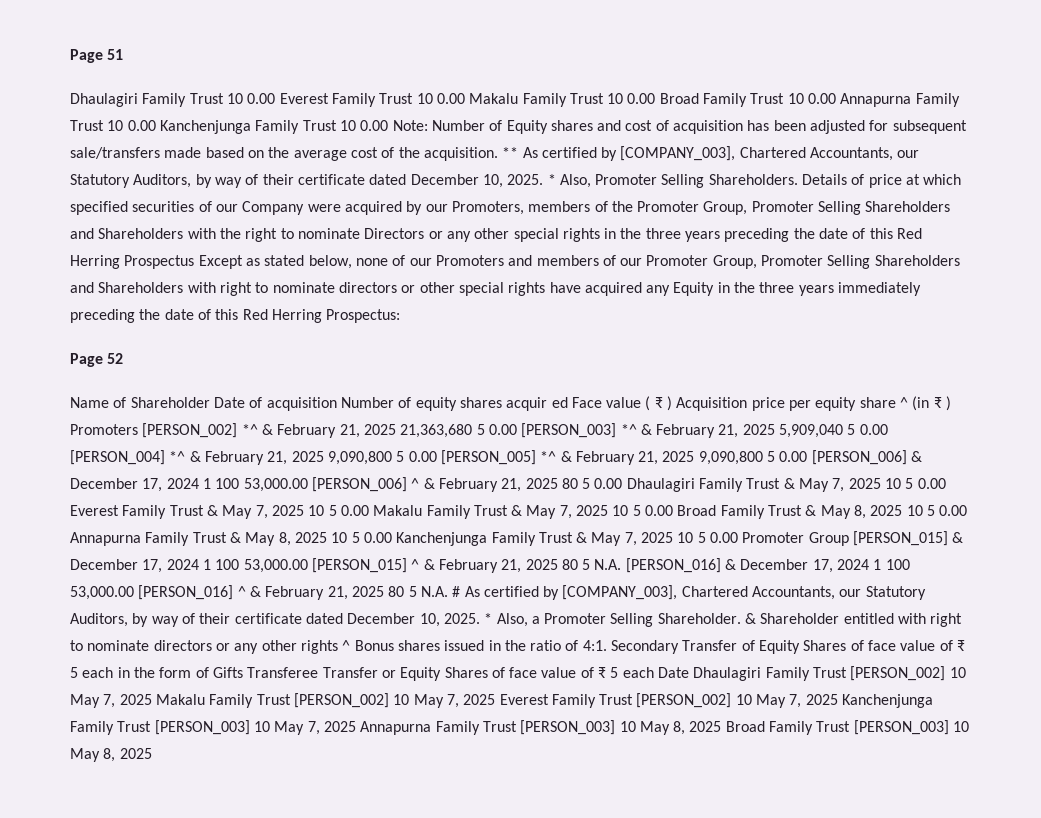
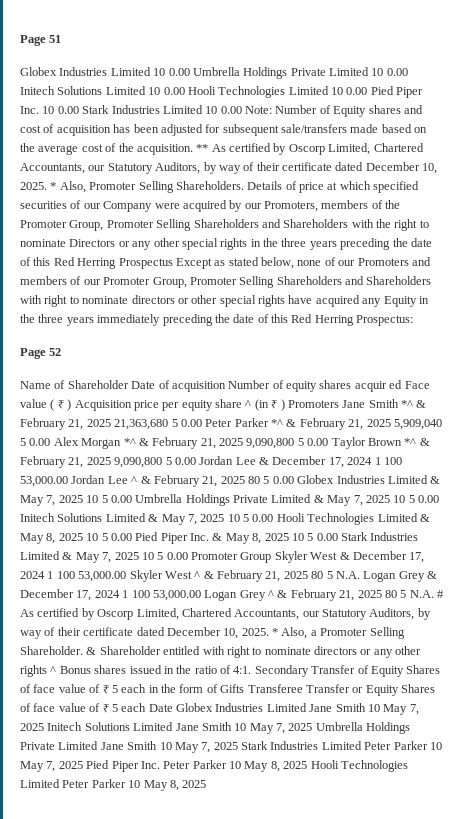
- Dhaulagiri Family Trust 10 0.00 Everest Family Trust 10 0.00 Makalu Family Trust 10 0.00 Broad Family Trust 10 0.00 Annapurna Family Trust 10 0.00 Kanchenjunga Family Trust 10 0.00 Note: Number of Equity shares and cost of acquisition has been adjusted for subsequent sale/transfers made based on the average cost of the acquisition.
+ Globex Industries Limited 10 0.00 Umbrella Holdings Private Limited 10 0.00 Initech Solutions Limited 10 0.00 Hooli Technologies Limited 10 0.00 Pied Piper Inc. 10 0.00 Stark Industries Limited 10 0.00 Note: Number of Equity shares and cost of acquisition has been adjusted for subsequent sale/transfers made based on the average cost of the acquisition.
- ** As certified by [COMPANY_003], Chartered Accountants, our Statutory Auditors, by way of their certificate dated December 10, 2025.
+ ** As certified by Oscorp Limited, Chartered Accountants, our Statutory Auditors, by way of their certificate dated December 10, 2025.
- Name of Shareholder Date of acquisition Number of equity shares acquir ed Face value ( ₹ ) Acquisition price per equity share ^ (in ₹ ) Promoters [PERSON_002] *^ & February 21, 2025 21,363,680 5 0.00 [PERSON_003] *^ & February 21, 2025 5,909,040 5 0.00 [PERSON_004] *^ & February 21, 2025 9,090,800 5 0.00 [PERSON_005] *^ & February 21, 2025 9,090,800 5 0.00 [PERSON_006] & December 17, 2024 1 100 53,000.00 [PERSON_006] ^ & February 21, 2025 80 5 0.00 Dhaulagiri Family Trust & May 7, 2025 10 5 0.00 Everest Family Trust & May 7, 2025 10 5 0.00 Makalu Family Trust & May 7, 2025 10 5 0.00 Broad Family Trust & May 8, 2025 10 5 0.00 Annapurna Family Trust & May 8, 2025 10 5 0.00 Kanchenjunga Family Trust & May 7, 2025 10 5 0.00 Promoter Group [PERSON_015] & December 17, 2024 1 100 53,000.00 [PERSON_015] ^ & February 21, 2025 80 5 N.A. [PERSON_016] & December 17, 2024 1 100 53,000.00 [PERSON_016] ^ & February 21, 2025 80 5 N.A. # As certified by [COMPANY_003], Chartered Accountants, our Statutory Auditors, by way of their certificate dated December 10, 2025.
+ Name of Shareholder Date of acquisition Number of equity shares acquir ed Face value ( ₹ ) Acquisition price per equity share ^ (in ₹ ) Promoters Jane Smith *^ & February 21, 2025 21,363,680 5 0.00 Peter Parker *^ & February 21, 2025 5,909,040 5 0.00 Alex Morgan *^ & February 21, 2025 9,090,800 5 0.00 Taylor Brown *^ & February 21, 2025 9,090,800 5 0.00 Jordan Lee & December 17, 2024 1 100 53,000.00 Jordan Lee ^ & February 21, 2025 80 5 0.00 Globex Industries Limited & May 7, 2025 10 5 0.00 Umbrella Holdings Private Limited & May 7, 2025 10 5 0.00 Initech Solutions Limited & May 7, 2025 10 5 0.00 Hooli Technologies Limited & May 8, 2025 10 5 0.00 Pied Piper Inc. & May 8, 2025 10 5 0.00 Stark Industries Limited & May 7, 2025 10 5 0.00 Promoter Group Skyler West & December 17, 2024 1 100 53,000.00 Skyler West ^ & February 21, 2025 80 5 N.A. Logan Grey & December 17, 2024 1 100 53,000.00 Logan Grey ^ & February 21, 2025 80 5 N.A. # As certified by Oscorp Limited, Chartered Accountants, our Statutory Auditors, by way of their certificate dated December 10, 2025.
- Secondary Transfer of Equity Shares of face value of ₹ 5 each in the form of Gifts Transferee Transfer or Equity Shares of face value of ₹ 5 each Date Dhaulagiri Family Trust [PERSON_002] 10 May 7, 2025 Makalu Family Trust [PERSON_002] 10 May 7, 2025 Everest Family Trust [PERSON_002] 10 May 7, 2025 Kanchenjunga Family Trust [PERSON_003] 10 May 7, 2025 Annapurna Family Trust [PERSON_003] 10 May 8, 2025 Broad Family Trust [PERSON_003] 10 May 8, 2025
+ Secondary Transfer of Equity Shares of face value of ₹ 5 each in the form of Gifts Transferee Transfer or Equity Shares of face value of ₹ 5 each Date Globex Industries Limited Jane Smith 10 May 7, 2025 Initech Solutions Limited Jane Smith 10 May 7, 2025 Umbrella Holdings Private Limited Jane Smith 10 May 7, 2025 Stark Industries Limited Peter Parker 10 May 7, 2025 Pied Piper Inc. Peter Parker 10 May 8, 2025 Hooli Technologies Limited Peter Parker 10 May 8, 2025

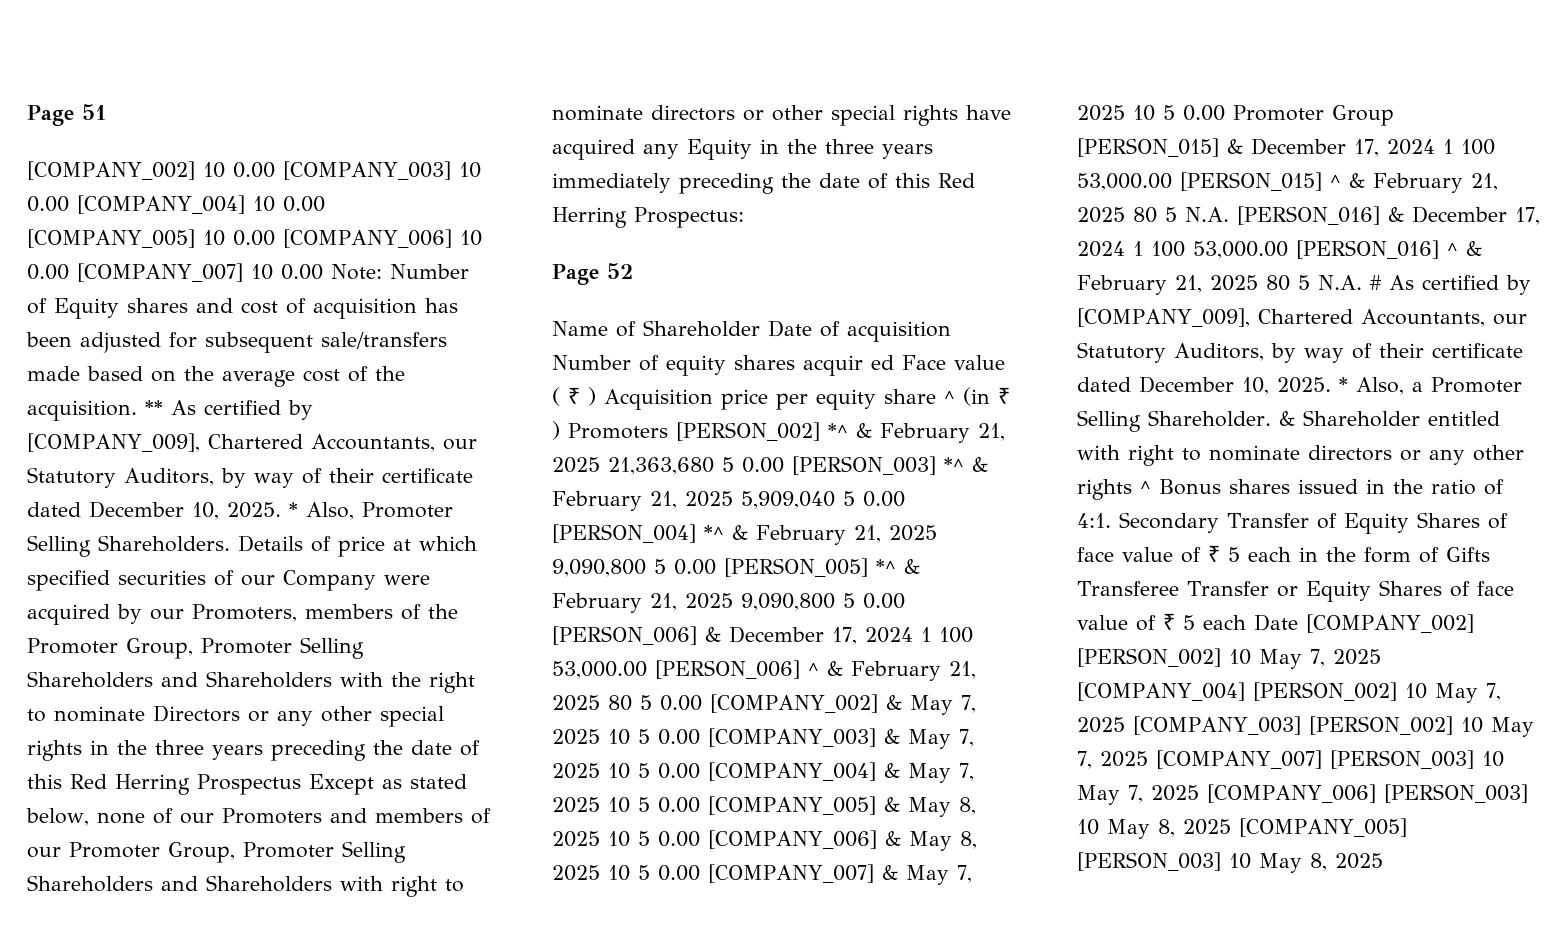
- Globex Industries Limited 10 0.00 Umbrella Holdings Private Limited 10 0.00 Initech Solutions Limited 10 0.00 Hooli Technologies Limited 10 0.00 Pied Piper Inc. 10 0.00 Stark Industries Limited 10 0.00 Note: Number of Equity shares and cost of acquisition has been adjusted for subsequent sale/transfers made based on the average cost of the acquisition.
+ [COMPANY_002] 10 0.00 [COMPANY_003] 10 0.00 [COMPANY_004] 10 0.00 [COMPANY_005] 10 0.00 [COMPANY_006] 10 0.00 [COMPANY_007] 10 0.00 Note: Number of Equity shares and cost of acquisition has been adjusted for subsequent sale/transfers made based on the average cost of the acquisition.
- ** As certified by Oscorp Limited, Chartered Accountants, our Statutory Auditors, by way of their certificate dated December 10, 2025.
+ ** As certified by [COMPANY_009], Chartered Accountants, our Statutory Auditors, by way of their certificate dated December 10, 2025.
- Name of Shareholder Date of acquisition Number of equity shares acquir ed Face value ( ₹ ) Acquisition price per equity share ^ (in ₹ ) Promoters Jane Smith *^ & February 21, 2025 21,363,680 5 0.00 Peter Parker *^ & February 21, 2025 5,909,040 5 0.00 Alex Morgan *^ & February 21, 2025 9,090,800 5 0.00 Taylor Brown *^ & February 21, 2025 9,090,800 5 0.00 Jordan Lee & December 17, 2024 1 100 53,000.00 Jordan Lee ^ & February 21, 2025 80 5 0.00 Globex Industries Limited & May 7, 2025 10 5 0.00 Umbrella Holdings Private Limited & May 7, 2025 10 5 0.00 Initech Solutions Limited & May 7, 2025 10 5 0.00 Hooli Technologies Limited & May 8, 2025 10 5 0.00 Pied Piper Inc. & May 8, 2025 10 5 0.00 Stark Industries Limited & May 7, 2025 10 5 0.00 Promoter Group Skyler West & December 17, 2024 1 100 53,000.00 Skyler West ^ & February 21, 2025 80 5 N.A. Logan Grey & December 17, 2024 1 100 53,000.00 Logan Grey ^ & February 21, 2025 80 5 N.A. # As certified by Oscorp Limited, Chartered Accountants, our Statutory Auditors, by way of their certificate dated December 10, 2025.
+ Name of Shareholder Date of acquisition Number of equity shares acquir ed Face value ( ₹ ) Acquisition price per equity share ^ (in ₹ ) Promoters [PERSON_002] *^ & February 21, 2025 21,363,680 5 0.00 [PERSON_003] *^ & February 21, 2025 5,909,040 5 0.00 [PERSON_004] *^ & February 21, 2025 9,090,800 5 0.00 [PERSON_005] *^ & February 21, 2025 9,090,800 5 0.00 [PERSON_006] & December 17, 2024 1 100 53,000.00 [PERSON_006] ^ & February 21, 2025 80 5 0.00 [COMPANY_002] & May 7, 2025 10 5 0.00 [COMPANY_003] & May 7, 2025 10 5 0.00 [COMPANY_004] & May 7, 2025 10 5 0.00 [COMPANY_005] & May 8, 2025 10 5 0.00 [COMPANY_006] & May 8, 2025 10 5 0.00 [COMPANY_007] & May 7, 2025 10 5 0.00 Promoter Group [PERSON_015] & December 17, 2024 1 100 53,000.00 [PERSON_015] ^ & February 21, 2025 80 5 N.A. [PERSON_016] & December 17, 2024 1 100 53,000.00 [PERSON_016] ^ & February 21, 2025 80 5 N.A. # As certified by [COMPANY_009], Chartered Accountants, our Statutory Auditors, by way of their certificate dated December 10, 2025.
- Secondary Transfer of Equity Shares of face value of ₹ 5 each in the form of Gifts Transferee Transfer or Equity Shares of face value of ₹ 5 each Date Globex Industries Limited Jane Smith 10 May 7, 2025 Initech Solutions Limited Jane Smith 10 May 7, 2025 Umbrella Holdings Private Limited Jane Smith 10 May 7, 2025 Stark Industries Limited Peter Parker 10 May 7, 2025 Pied Piper Inc. Peter Parker 10 May 8, 2025 Hooli Technologies Limited Peter Parker 10 May 8, 2025
+ Secondary Transfer of Equity Shares of face value of ₹ 5 each in the form of Gifts Transferee Transfer or Equity Shares of face value of ₹ 5 each Date [COMPANY_002] [PERSON_002] 10 May 7, 2025 [COMPANY_004] [PERSON_002] 10 May 7, 2025 [COMPANY_003] [PERSON_002] 10 May 7, 2025 [COMPANY_007] [PERSON_003] 10 May 7, 2025 [COMPANY_006] [PERSON_003] 10 May 8, 2025 [COMPANY_005] [PERSON_003] 10 May 8, 2025

